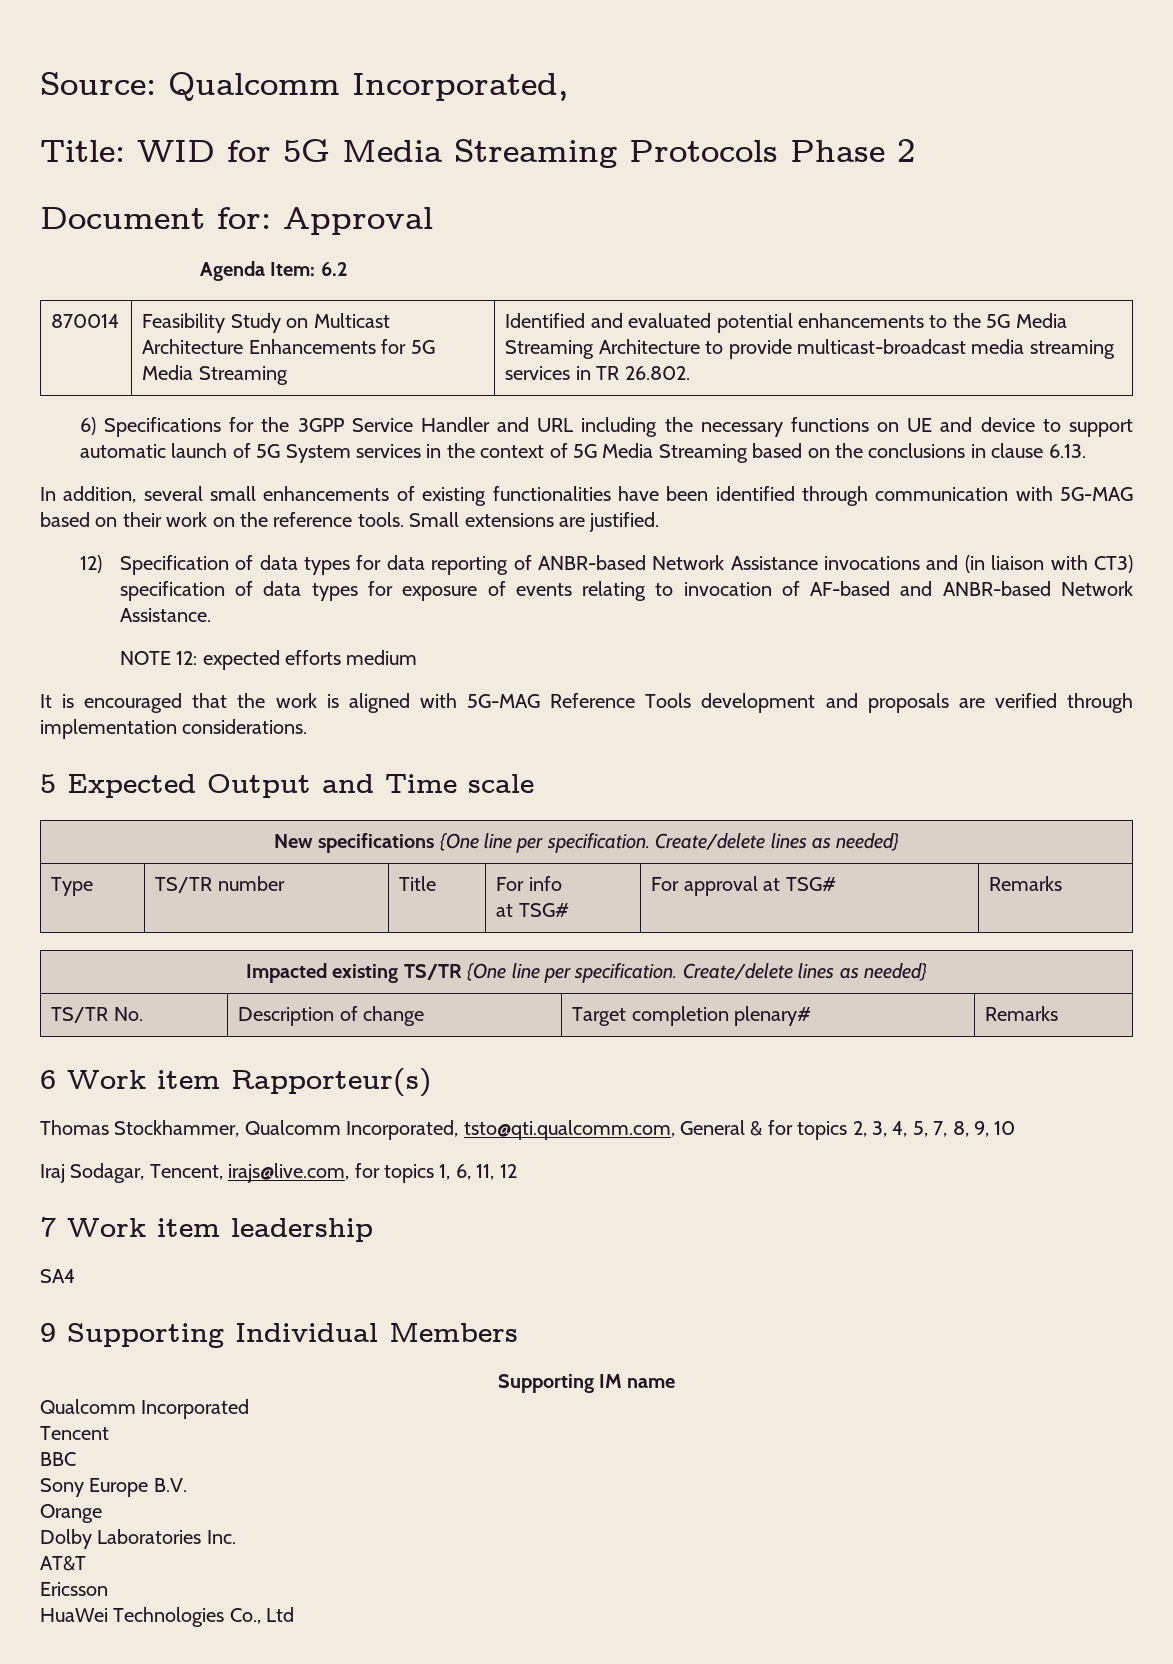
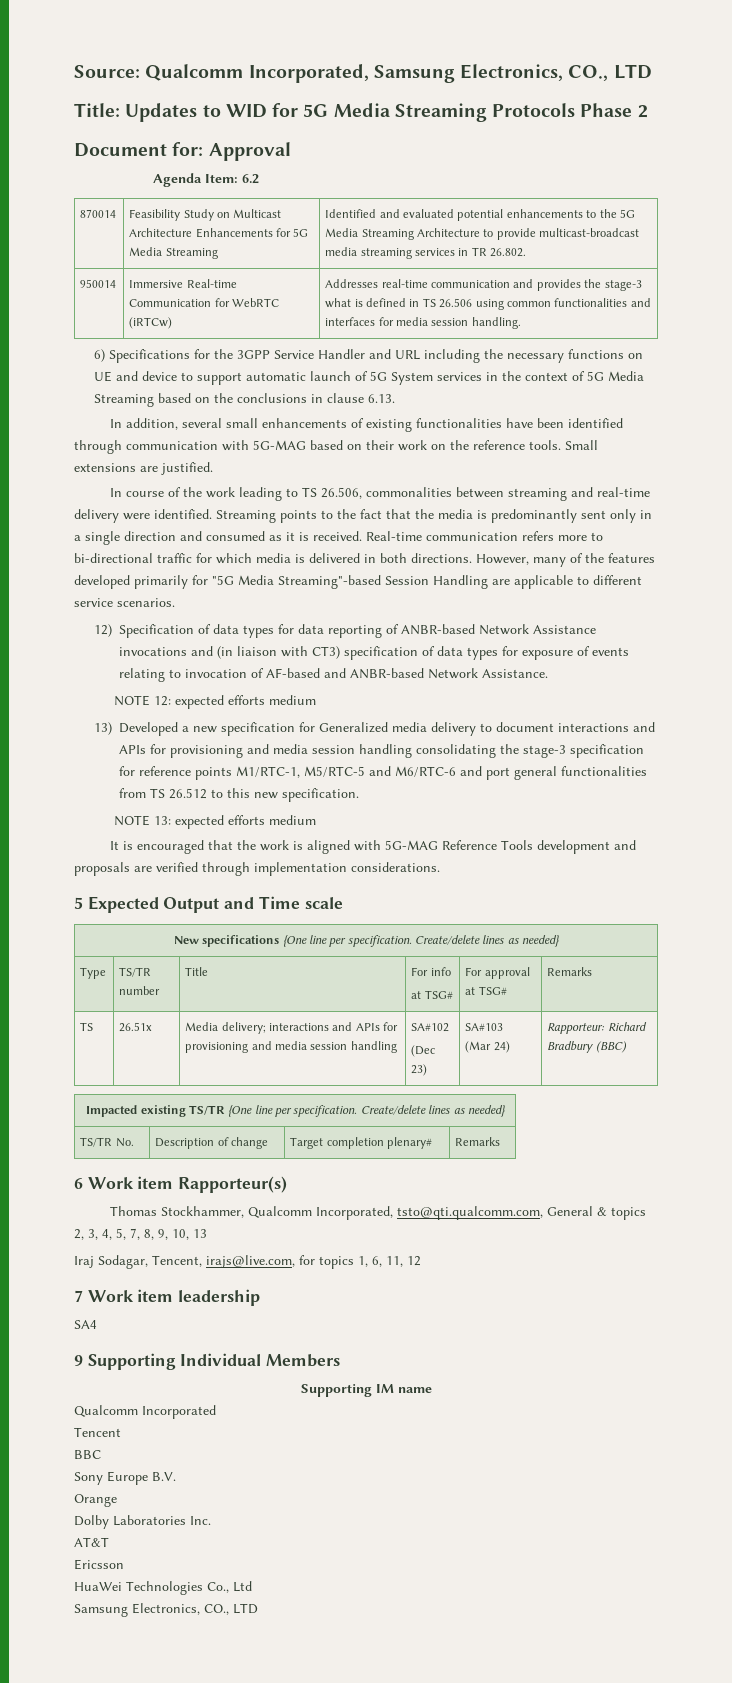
- Source: Qualcomm Incorporated,
+ Source: Qualcomm Incorporated, Samsung Electronics, CO., LTD
- Title: WID for 5G Media Streaming Protocols Phase 2
+ Title: Updates to WID for 5G Media Streaming Protocols Phase 2
+ 950014 | Immersive Real-time Communication for WebRTC (iRTCw) | Addresses real-time communication and provides the stage-3 what is defined in TS 26.506 using common functionalities and interfaces for media session handling.
+ In course of the work leading to TS 26.506, commonalities between streaming and real-time delivery were identified. Streaming points to the fact that the media is predominantly sent only in a single direction and consumed as it is received. Real-time communication refers more to bi-directional traffic for which media is delivered in both directions. However, many of the features developed primarily for "5G Media Streaming"-based Session Handling are applicable to different service scenarios.
+ 13) Developed a new specification for Generalized media delivery to document interactions and APIs for provisioning and media session handling consolidating the stage-3 specification for reference points M1/RTC-1, M5/RTC-5 and M6/RTC-6 and port general functionalities from TS 26.512 to this new specification.
+ NOTE 13: expected efforts medium
+ TS | 26.51x | Media delivery; interactions and APIs for provisioning and media session handling | SA#102
+ (Dec 23) | SA#103
+ (Mar 24) | Rapporteur: Richard Bradbury (BBC)
- Thomas Stockhammer, Qualcomm Incorporated, tsto@qti.qualcomm.com, General & for topics 2, 3, 4, 5, 7, 8, 9, 10
+ Thomas Stockhammer, Qualcomm Incorporated, tsto@qti.qualcomm.com, General & topics 2, 3, 4, 5, 7, 8, 9, 10, 13
  HuaWei Technologies Co., Ltd
+ Samsung Electronics, CO., LTD

